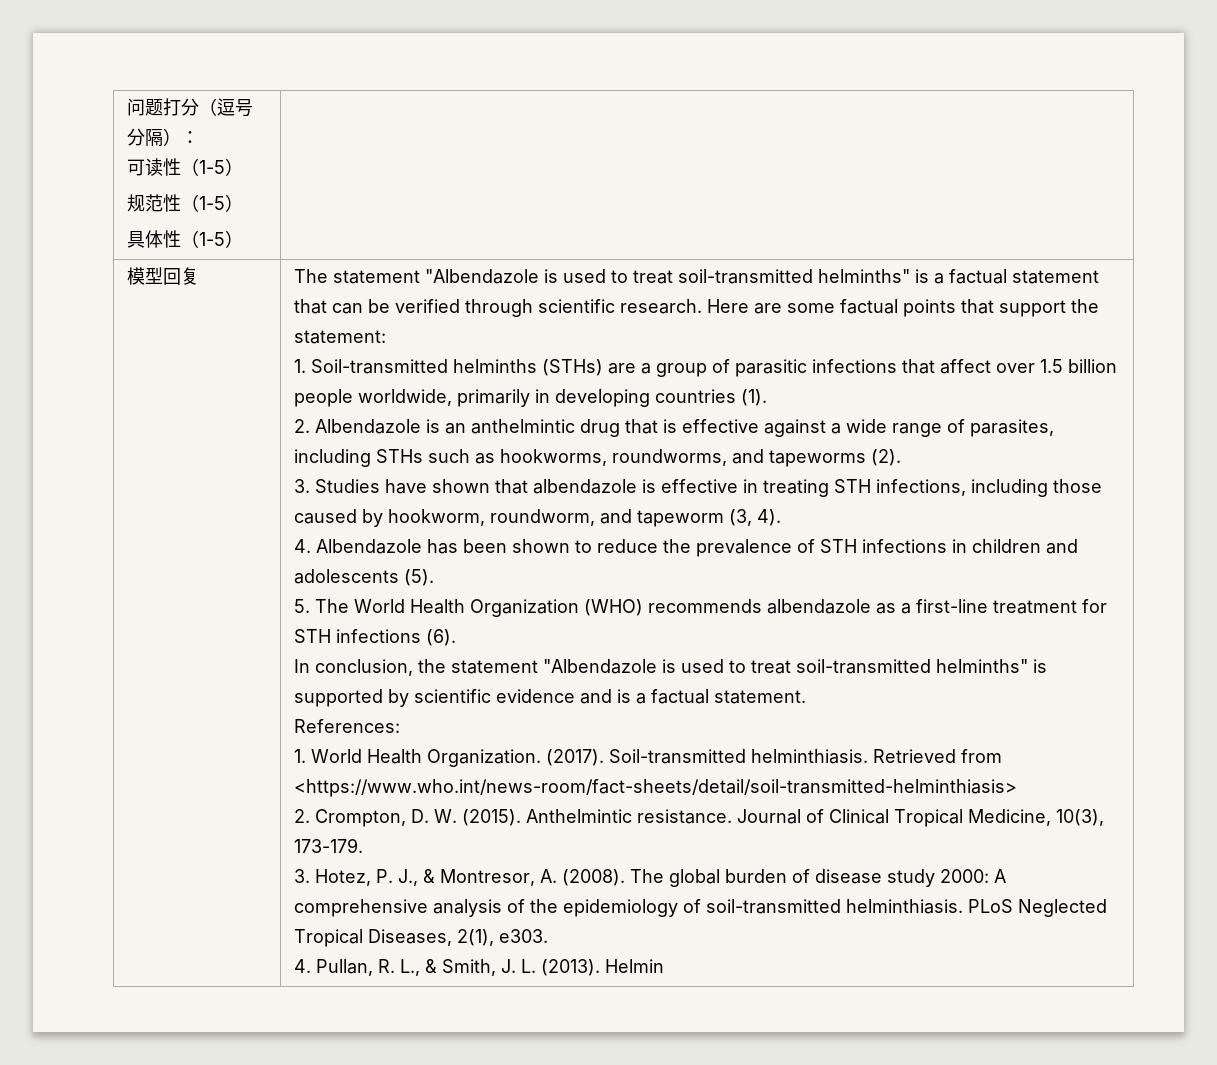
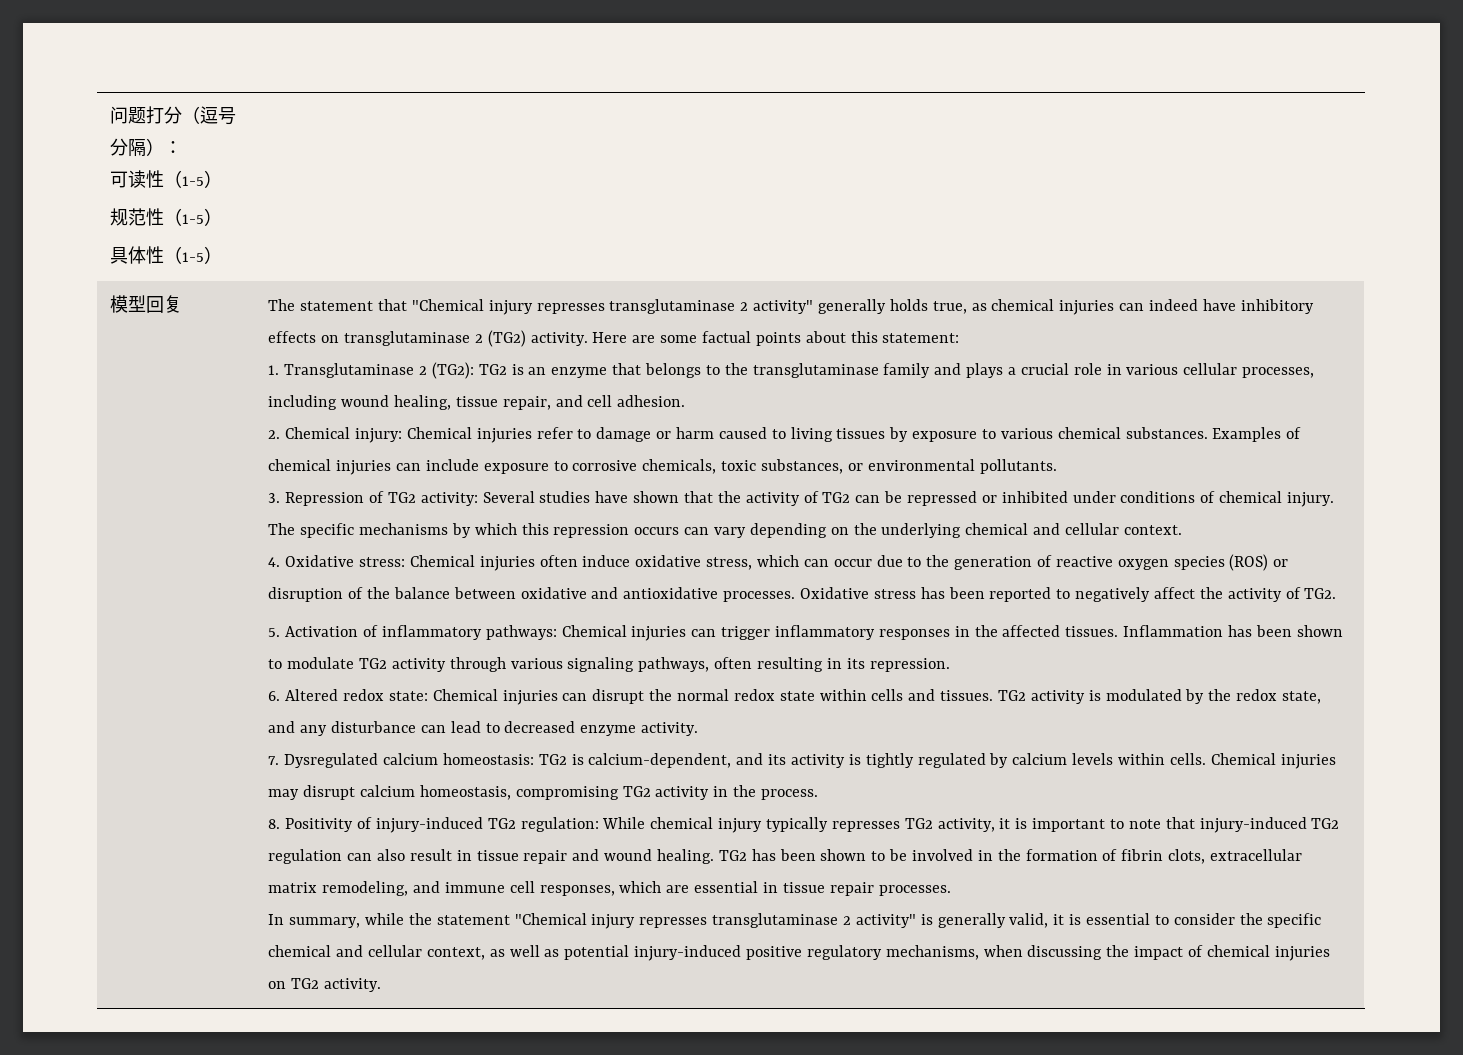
- The statement "Albendazole is used to treat soil-transmitted helminths" is a factual statement that can be verified through scientific research.
+ The statement that "Chemical injury represses transglutaminase 2 activity" generally holds true, as chemical injuries can indeed have inhibitory effects on transglutaminase 2 (TG2) activity.
- Here are some factual points that support the statement:
+ Here are some factual points about this statement:
- 1. Soil-transmitted helminths (STHs) are a group of parasitic infections that affect over 1.5 billion people worldwide, primarily in developing countries (1).
- 2. Albendazole is an anthelmintic drug that is effective against a wide range of parasites, including STHs such as hookworms, roundworms, and tapeworms (2).
- 3. Studies have shown that albendazole is effective in treating STH infections, including those caused by hookworm, roundworm, and tapeworm (3, 4).
- 4. Albendazole has been shown to reduce the prevalence of STH infections in children and adolescents (5).
- 5. The World Health Organization (WHO) recommends albendazole as a first-line treatment for STH infections (6).
- In conclusion, the statement "Albendazole is used to treat soil-transmitted helminths" is supported by scientific evidence and is a factual statement.
- References:
- 1. World Health Organization. (2017). Soil-transmitted helminthiasis. Retrieved from <https://www.who.int/news-room/fact-sheets/detail/soil-transmitted-helminthiasis>
- 2. Crompton, D. W. (2015). Anthelmintic resistance. Journal of Clinical Tropical Medicine, 10(3), 173-179.
- 3. Hotez, P. J., & Montresor, A. (2008). The global burden of disease study 2000: A comprehensive analysis of the epidemiology of soil-transmitted helminthiasis. PLoS Neglected Tropical Diseases, 2(1), e303.
- 4. Pullan, R. L., & Smith, J. L. (2013). Helmin
+ 1. Transglutaminase 2 (TG2): TG2 is an enzyme that belongs to the transglutaminase family and plays a crucial role in various cellular processes, including wound healing, tissue repair, and cell adhesion.
+ 2. Chemical injury: Chemical injuries refer to damage or harm caused to living tissues by exposure to various chemical substances. Examples of chemical injuries can include exposure to corrosive chemicals, toxic substances, or environmental pollutants.
+ 3. Repression of TG2 activity: Several studies have shown that the activity of TG2 can be repressed or inhibited under conditions of chemical injury. The specific mechanisms by which this repression occurs can vary depending on the underlying chemical and cellular context.
+ 4. Oxidative stress: Chemical injuries often induce oxidative stress, which can occur due to the generation of reactive oxygen species (ROS) or disruption of the balance between oxidative and antioxidative processes. Oxidative stress has been reported to negatively affect the activity of TG2.
+ 5. Activation of inflammatory pathways: Chemical injuries can trigger inflammatory responses in the affected tissues. Inflammation has been shown to modulate TG2 activity through various signaling pathways, often resulting in its repression.
+ 6. Altered redox state: Chemical injuries can disrupt the normal redox state within cells and tissues. TG2 activity is modulated by the redox state, and any disturbance can lead to decreased enzyme activity.
+ 7. Dysregulated calcium homeostasis: TG2 is calcium-dependent, and its activity is tightly regulated by calcium levels within cells. Chemical injuries may disrupt calcium homeostasis, compromising TG2 activity in the process.
+ 8. Positivity of injury-induced TG2 regulation: While chemical injury typically represses TG2 activity, it is important to note that injury-induced TG2 regulation can also result in tissue repair and wound healing. TG2 has been shown to be involved in the formation of fibrin clots, extracellular matrix remodeling, and immune cell responses, which are essential in tissue repair processes.
+ In summary, while the statement "Chemical injury represses transglutaminase 2 activity" is generally valid, it is essential to consider the specific chemical and cellular context, as well as potential injury-induced positive regulatory mechanisms, when discussing the impact of chemical injuries on TG2 activity.

